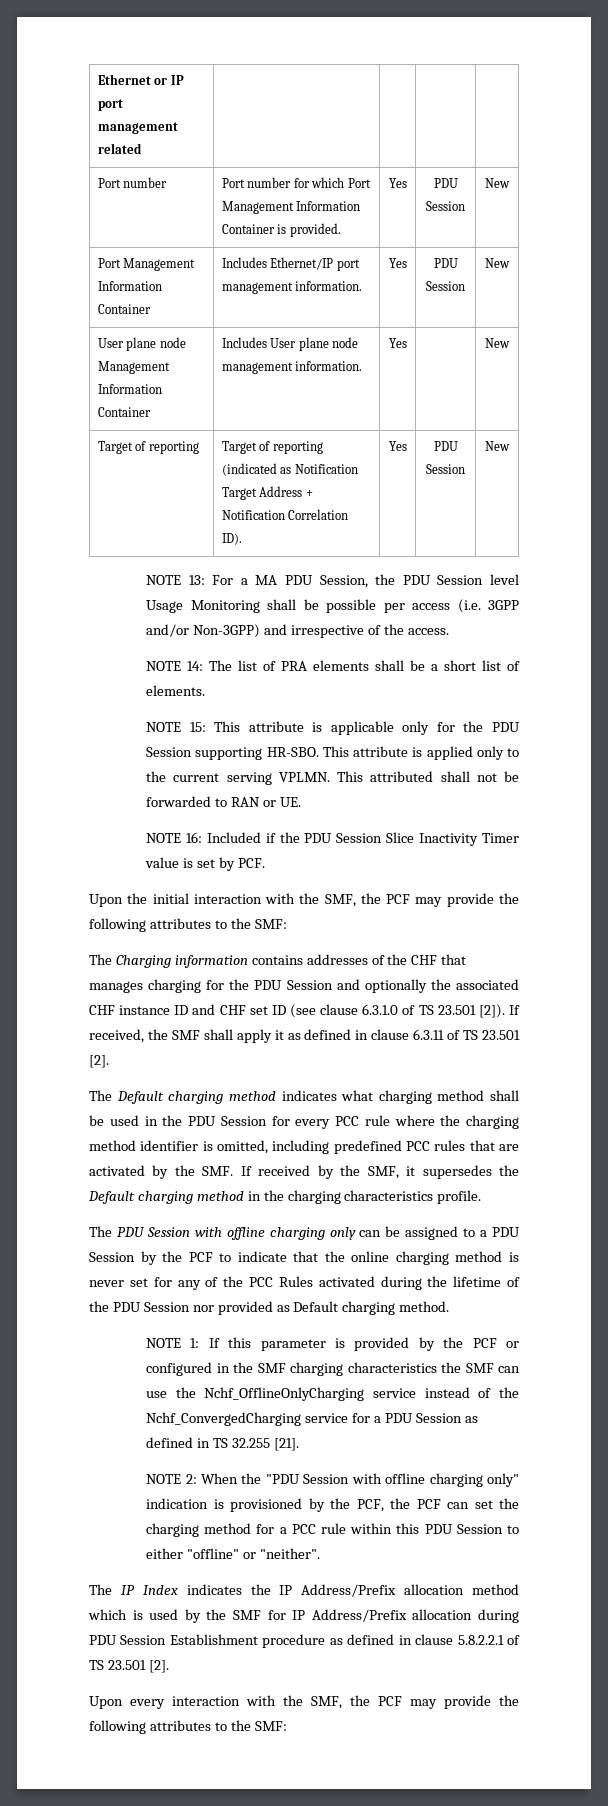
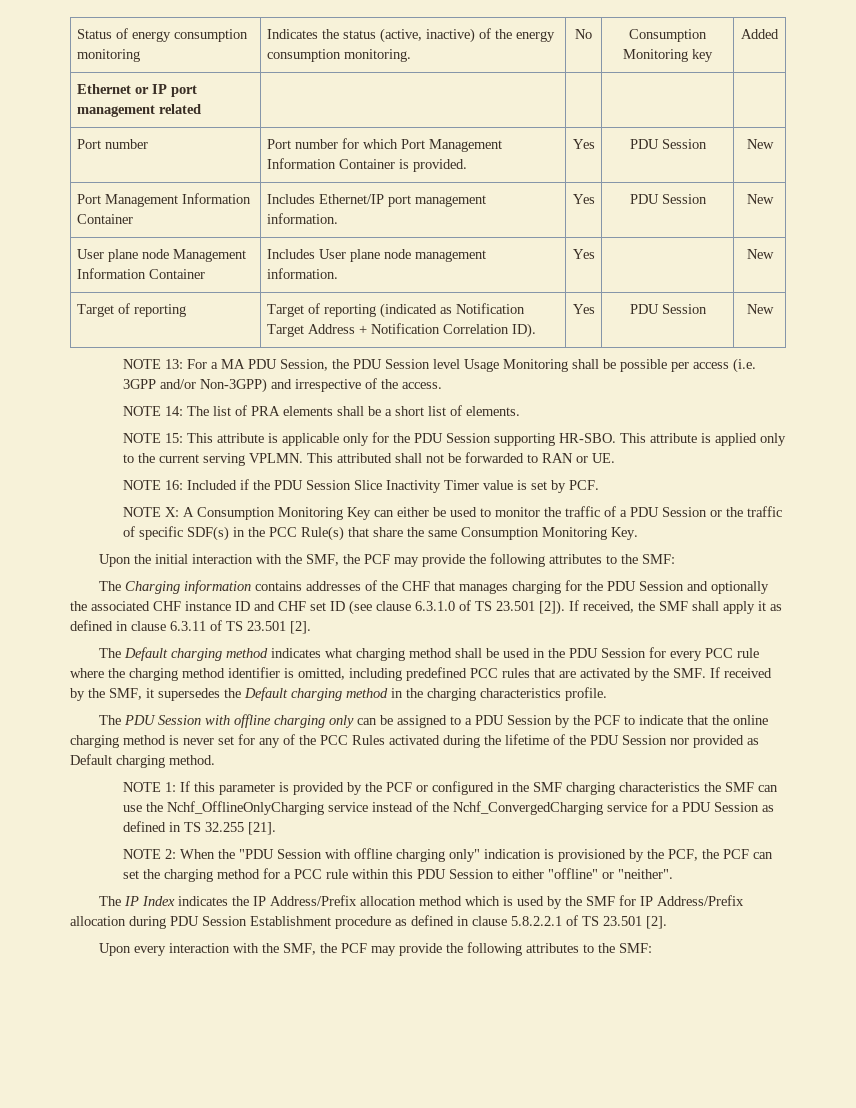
+ Status of energy consumption monitoring | Indicates the status (active, inactive) of the energy consumption monitoring. | No | Consumption Monitoring key | Added
+ NOTE X: A Consumption Monitoring Key can either be used to monitor the traffic of a PDU Session or the traffic of specific SDF(s) in the PCC Rule(s) that share the same Consumption Monitoring Key.

